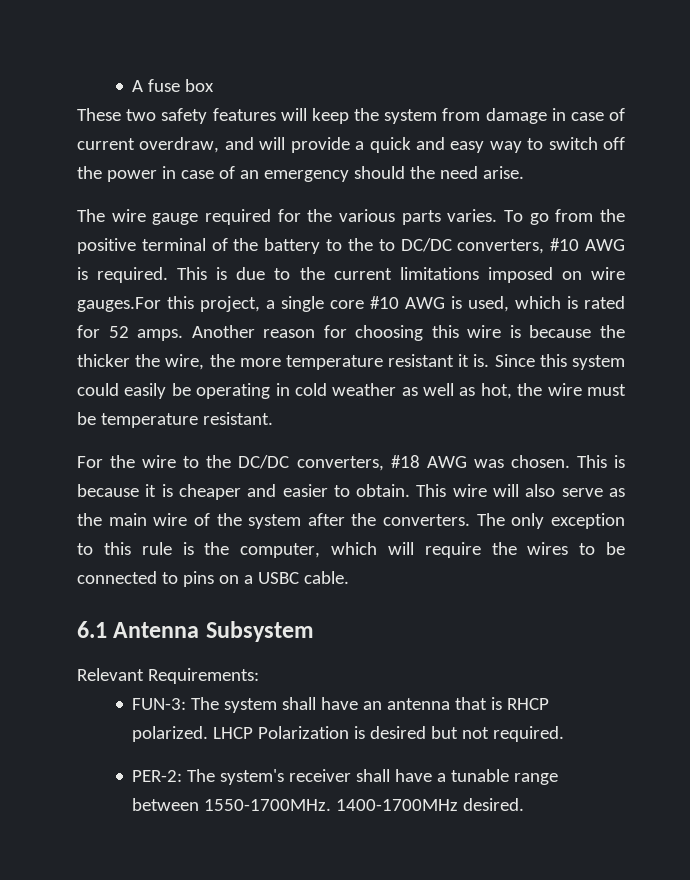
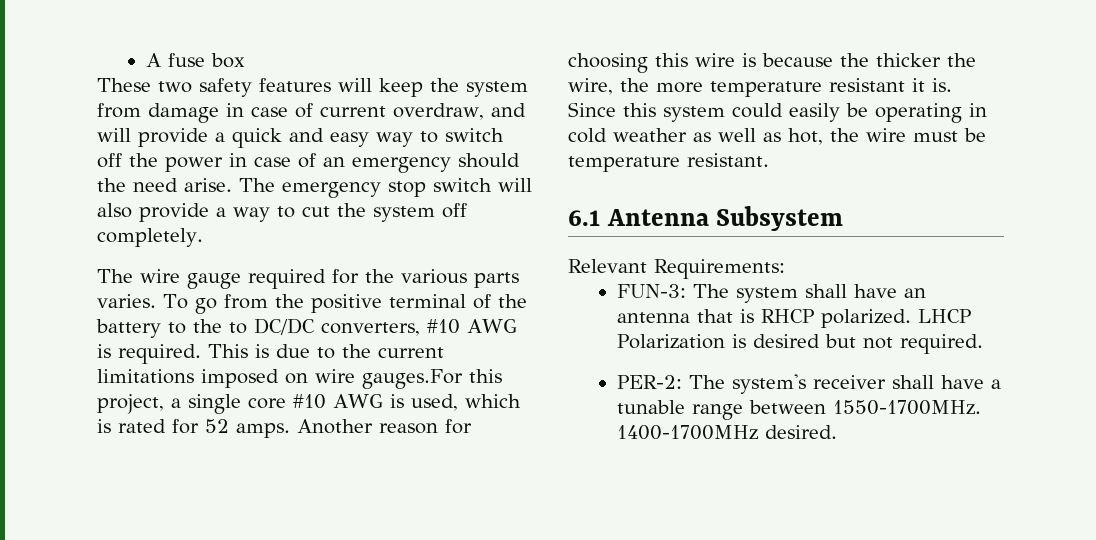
+ The emergency stop switch will also provide a way to cut the system off completely.
- For the wire to the DC/DC converters, #18 AWG was chosen. This is because it is cheaper and easier to obtain. This wire will also serve as the main wire of the system after the converters. The only exception to this rule is the computer, which will require the wires to be connected to pins on a USBC cable.

